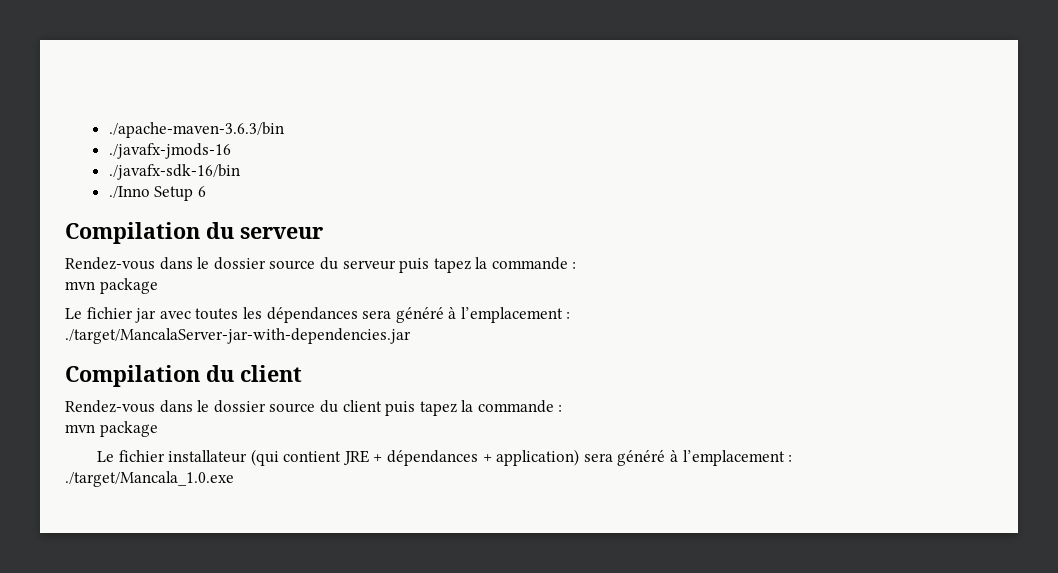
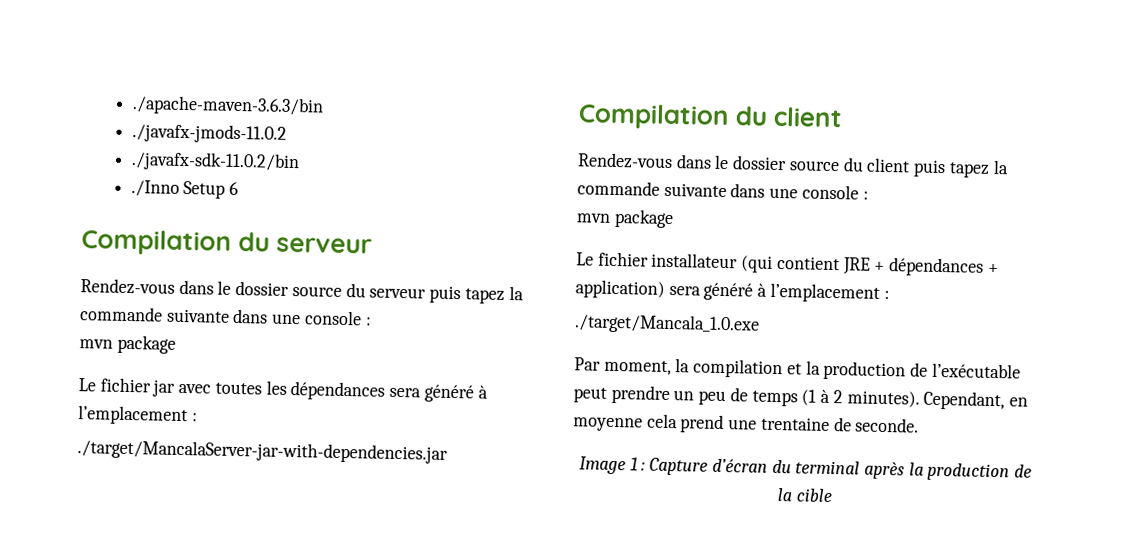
- ./javafx-jmods-16
- ./javafx-sdk-16/bin
+ ./javafx-jmods-11.0.2
+ ./javafx-sdk-11.0.2/bin
- Rendez-vous dans le dossier source du serveur puis tapez la commande :
+ Rendez-vous dans le dossier source du serveur puis tapez la commande suivante dans une console :
- Rendez-vous dans le dossier source du client puis tapez la commande :
+ Rendez-vous dans le dossier source du client puis tapez la commande suivante dans une console :
+ Par moment, la compilation et la production de l’exécutable peut prendre un peu de temps (1 à 2 minutes). Cependant, en moyenne cela prend une trentaine de seconde.
+ Image 1 : Capture d’écran du terminal après la production de la cible

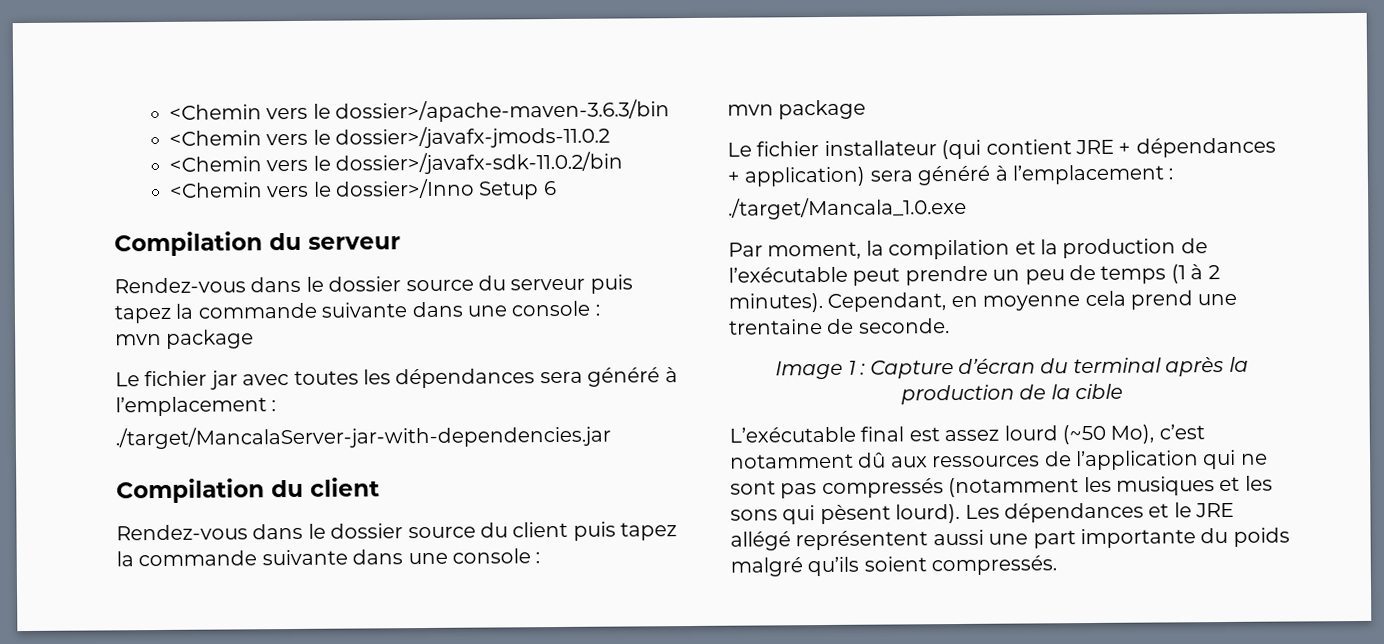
- ./apache-maven-3.6.3/bin
- ./javafx-jmods-11.0.2
- ./javafx-sdk-11.0.2/bin
- ./Inno Setup 6
+ <Chemin vers le dossier>/apache-maven-3.6.3/bin
+ <Chemin vers le dossier>/javafx-jmods-11.0.2
+ <Chemin vers le dossier>/javafx-sdk-11.0.2/bin
+ <Chemin vers le dossier>/Inno Setup 6
+ L’exécutable final est assez lourd (~50 Mo), c’est notamment dû aux ressources de l’application qui ne sont pas compressés (notamment les musiques et les sons qui pèsent lourd). Les dépendances et le JRE allégé représentent aussi une part importante du poids malgré qu’ils soient compressés.

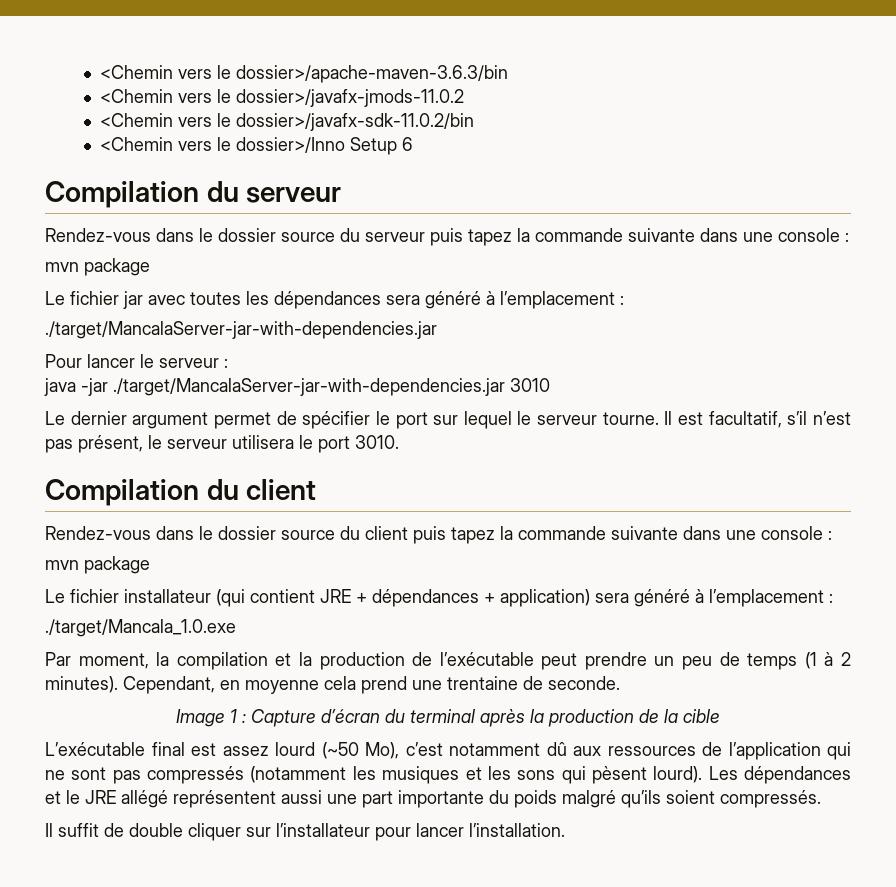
+ Pour lancer le serveur :
+ java -jar ./target/MancalaServer-jar-with-dependencies.jar 3010
+ Le dernier argument permet de spécifier le port sur lequel le serveur tourne. Il est facultatif, s’il n’est pas présent, le serveur utilisera le port 3010.
+ Il suffit de double cliquer sur l’installateur pour lancer l’installation.

